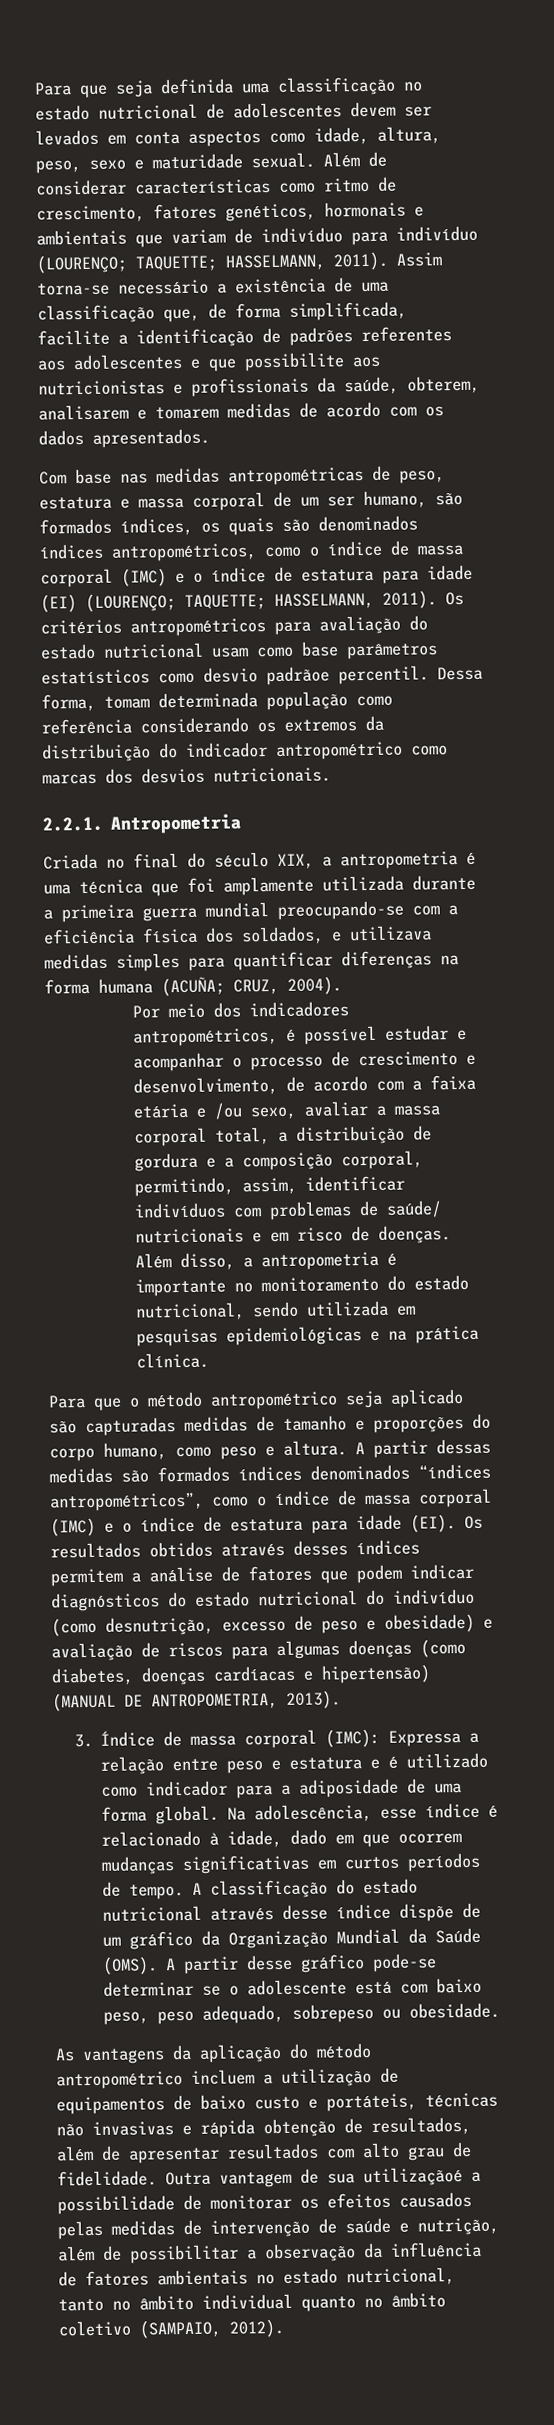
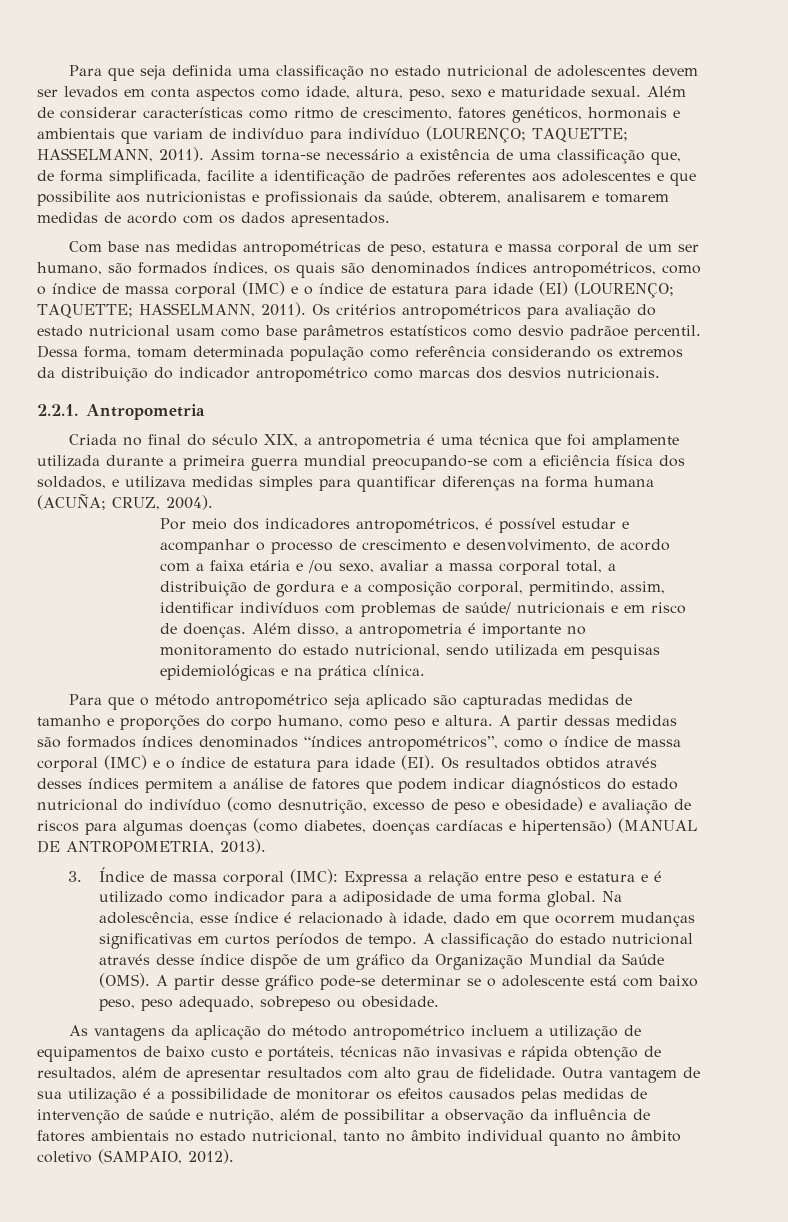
- Outra vantagem de sua utilizaçãoé a possibilidade de monitorar os efeitos causados pelas medidas de intervenção de saúde e nutrição, além de possibilitar a observação da influência de fatores ambientais no estado nutricional, tanto no âmbito individual quanto no âmbito coletivo (SAMPAIO, 2012).
+ Outra vantagem de sua utilização é a possibilidade de monitorar os efeitos causados pelas medidas de intervenção de saúde e nutrição, além de possibilitar a observação da influência de fatores ambientais no estado nutricional, tanto no âmbito individual quanto no âmbito coletivo (SAMPAIO, 2012).

